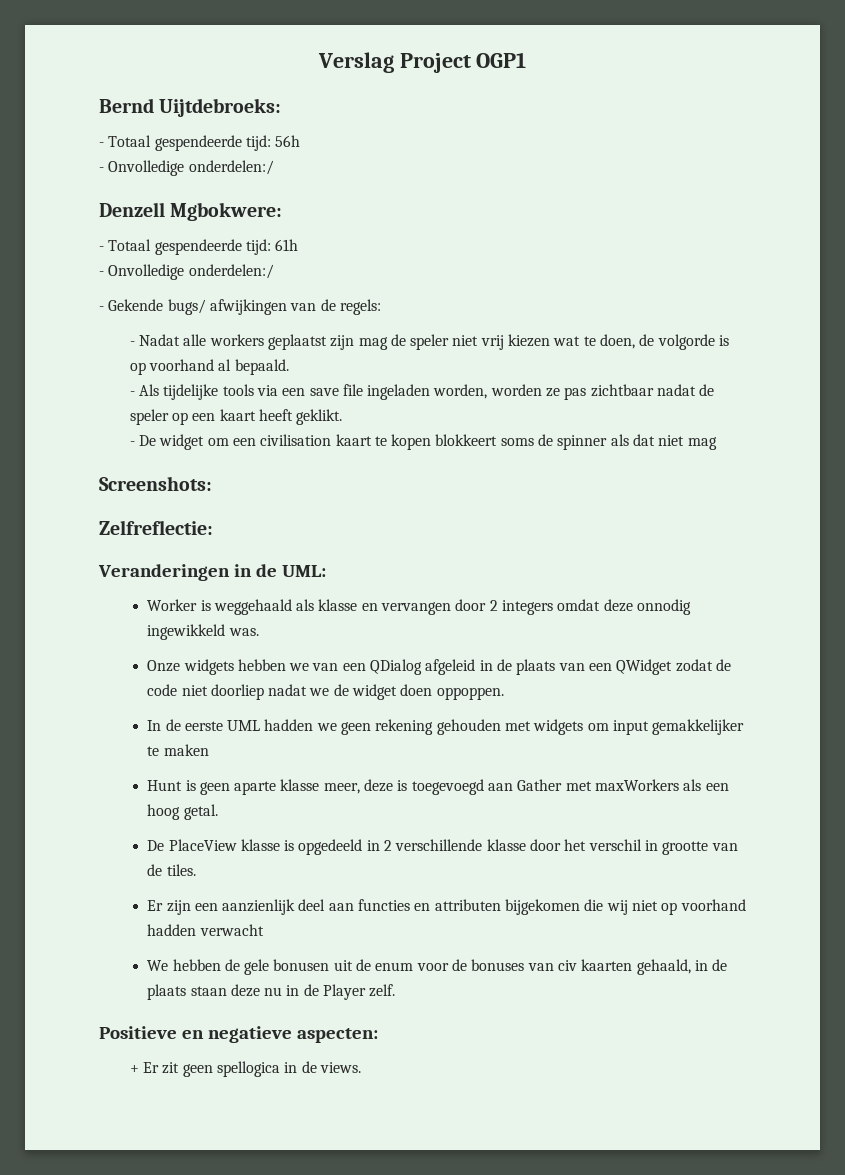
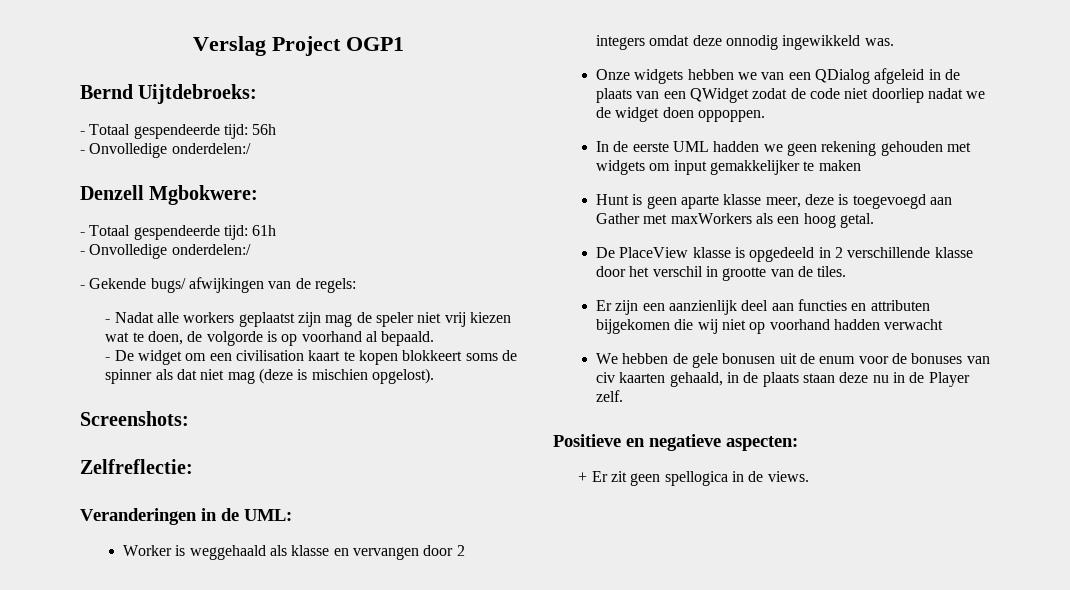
- - Als tijdelijke tools via een save file ingeladen worden, worden ze pas zichtbaar nadat de speler op een kaart heeft geklikt.
- - De widget om een civilisation kaart te kopen blokkeert soms de spinner als dat niet mag
+ - De widget om een civilisation kaart te kopen blokkeert soms de spinner als dat niet mag (deze is mischien opgelost).

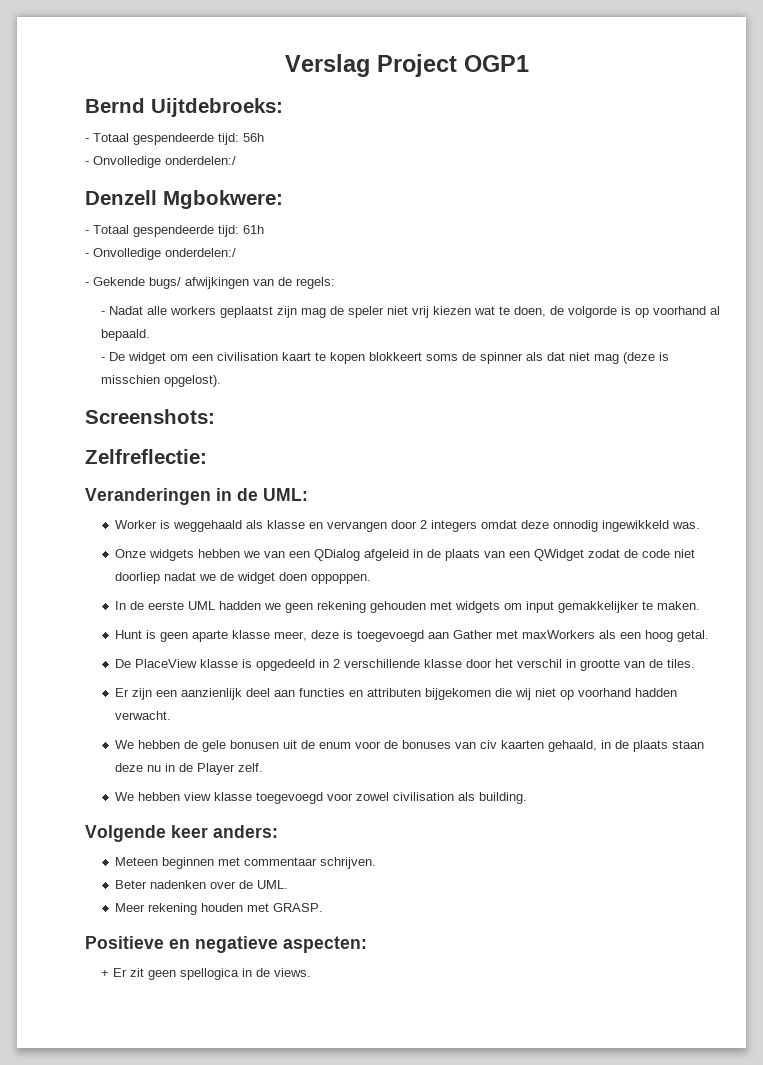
- - De widget om een civilisation kaart te kopen blokkeert soms de spinner als dat niet mag (deze is mischien opgelost).
+ - De widget om een civilisation kaart te kopen blokkeert soms de spinner als dat niet mag (deze is misschien opgelost).
- In de eerste UML hadden we geen rekening gehouden met widgets om input gemakkelijker te maken
+ In de eerste UML hadden we geen rekening gehouden met widgets om input gemakkelijker te maken.
- Er zijn een aanzienlijk deel aan functies en attributen bijgekomen die wij niet op voorhand hadden verwacht
+ Er zijn een aanzienlijk deel aan functies en attributen bijgekomen die wij niet op voorhand hadden verwacht.
+ We hebben view klasse toegevoegd voor zowel civilisation als building.
+ Volgende keer anders:
+ Meteen beginnen met commentaar schrijven.
+ Beter nadenken over de UML.
+ Meer rekening houden met GRASP.

